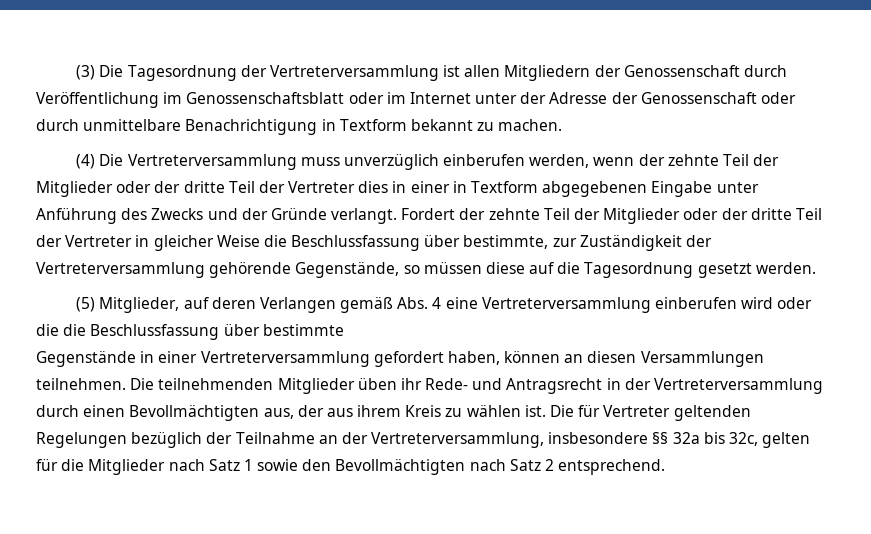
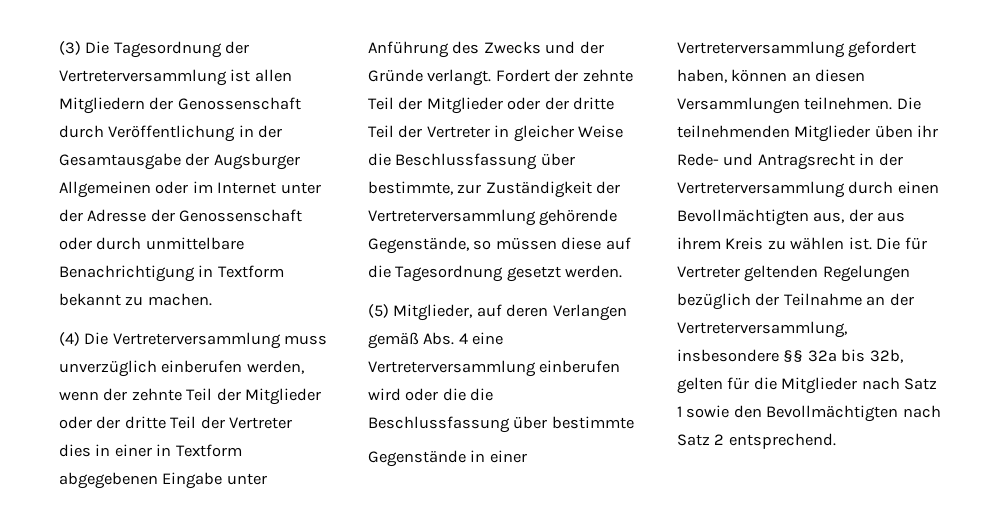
- (3) Die Tagesordnung der Vertreterversammlung ist allen Mitgliedern der Genossenschaft durch Veröffentlichung im Genossenschaftsblatt oder im Internet unter der Adresse der Genossenschaft oder durch unmittelbare Benachrichtigung in Textform bekannt zu machen.
+ (3) Die Tagesordnung der Vertreterversammlung ist allen Mitgliedern der Genossenschaft durch Veröffentlichung in der Gesamtausgabe der Augsburger Allgemeinen oder im Internet unter der Adresse der Genossenschaft oder durch unmittelbare Benachrichtigung in Textform bekannt zu machen.
- Die für Vertreter geltenden Regelungen bezüglich der Teilnahme an der Vertreterversammlung, insbesondere §§ 32a bis 32c, gelten für die Mitglieder nach Satz 1 sowie den Bevollmächtigten nach Satz 2 entsprechend.
+ Die für Vertreter geltenden Regelungen bezüglich der Teilnahme an der Vertreterversammlung, insbesondere §§ 32a bis 32b, gelten für die Mitglieder nach Satz 1 sowie den Bevollmächtigten nach Satz 2 entsprechend.

